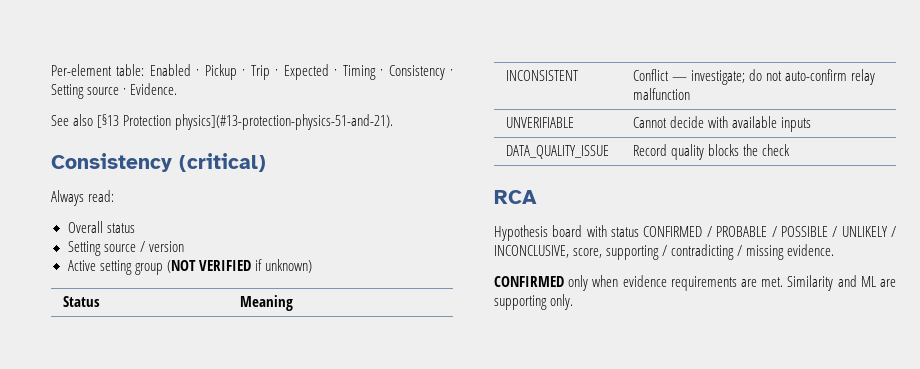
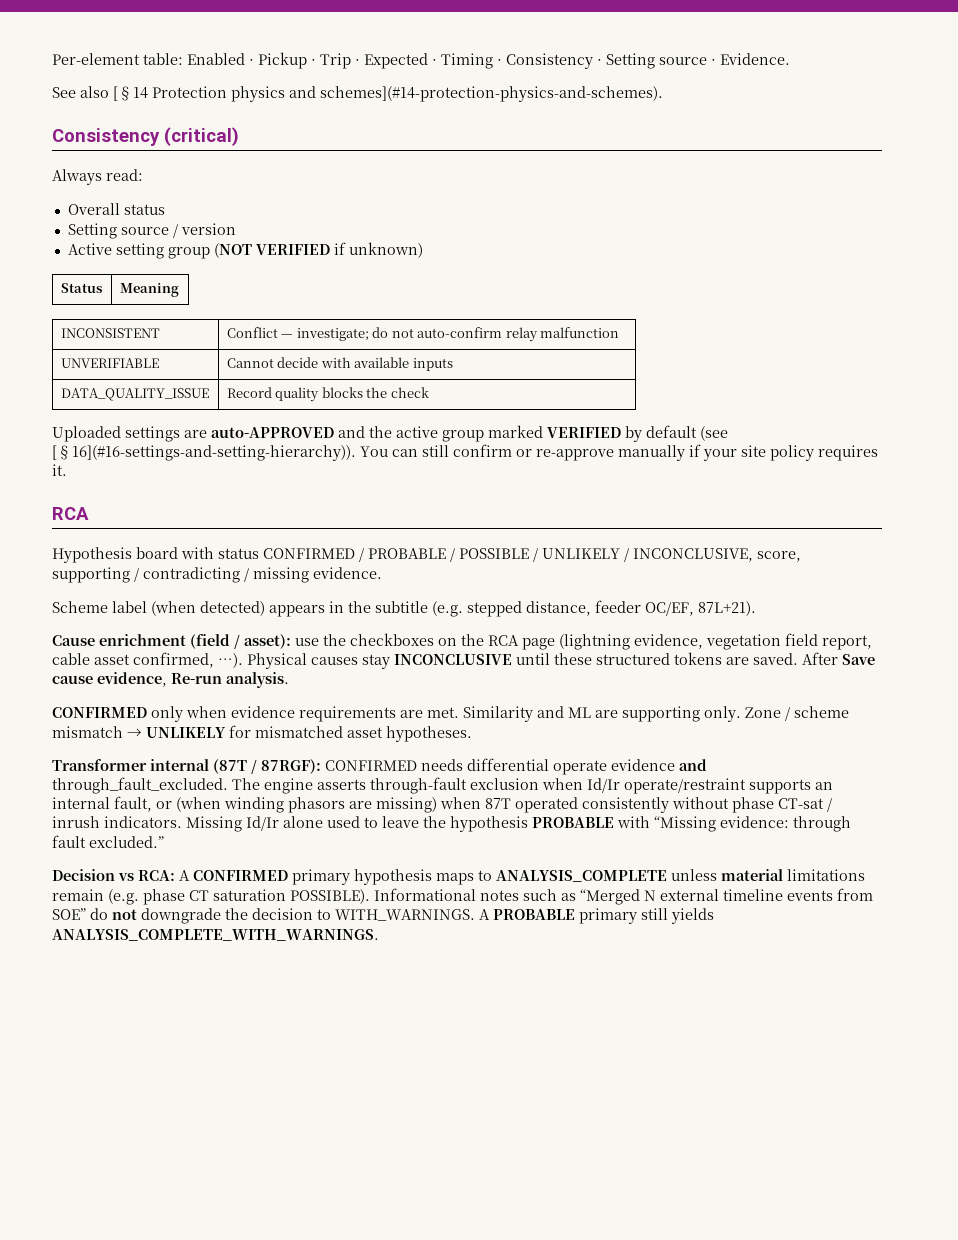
- See also [§13 Protection physics](#13-protection-physics-51-and-21).
+ See also [§14 Protection physics and schemes](#14-protection-physics-and-schemes).
+ Uploaded settings are auto-APPROVED and the active group marked VERIFIED by default (see [§16](#16-settings-and-setting-hierarchy)). You can still confirm or re-approve manually if your site policy requires it.
+ Scheme label (when detected) appears in the subtitle (e.g. stepped distance, feeder OC/EF, 87L+21).
+ Cause enrichment (field / asset): use the checkboxes on the RCA page (lightning evidence, vegetation field report, cable asset confirmed, …). Physical causes stay INCONCLUSIVE until these structured tokens are saved. After Save cause evidence, Re-run analysis.
+ Zone / scheme mismatch → UNLIKELY for mismatched asset hypotheses.
+ Transformer internal (87T / 87RGF): CONFIRMED needs differential operate evidence and through_fault_excluded. The engine asserts through-fault exclusion when Id/Ir operate/restraint supports an internal fault, or (when winding phasors are missing) when 87T operated consistently without phase CT-sat / inrush indicators. Missing Id/Ir alone used to leave the hypothesis PROBABLE with “Missing evidence: through fault excluded.”
+ Decision vs RCA: A CONFIRMED primary hypothesis maps to ANALYSIS_COMPLETE unless material limitations remain (e.g. phase CT saturation POSSIBLE). Informational notes such as “Merged N external timeline events from SOE” do not downgrade the decision to WITH_WARNINGS. A PROBABLE primary still yields ANALYSIS_COMPLETE_WITH_WARNINGS.

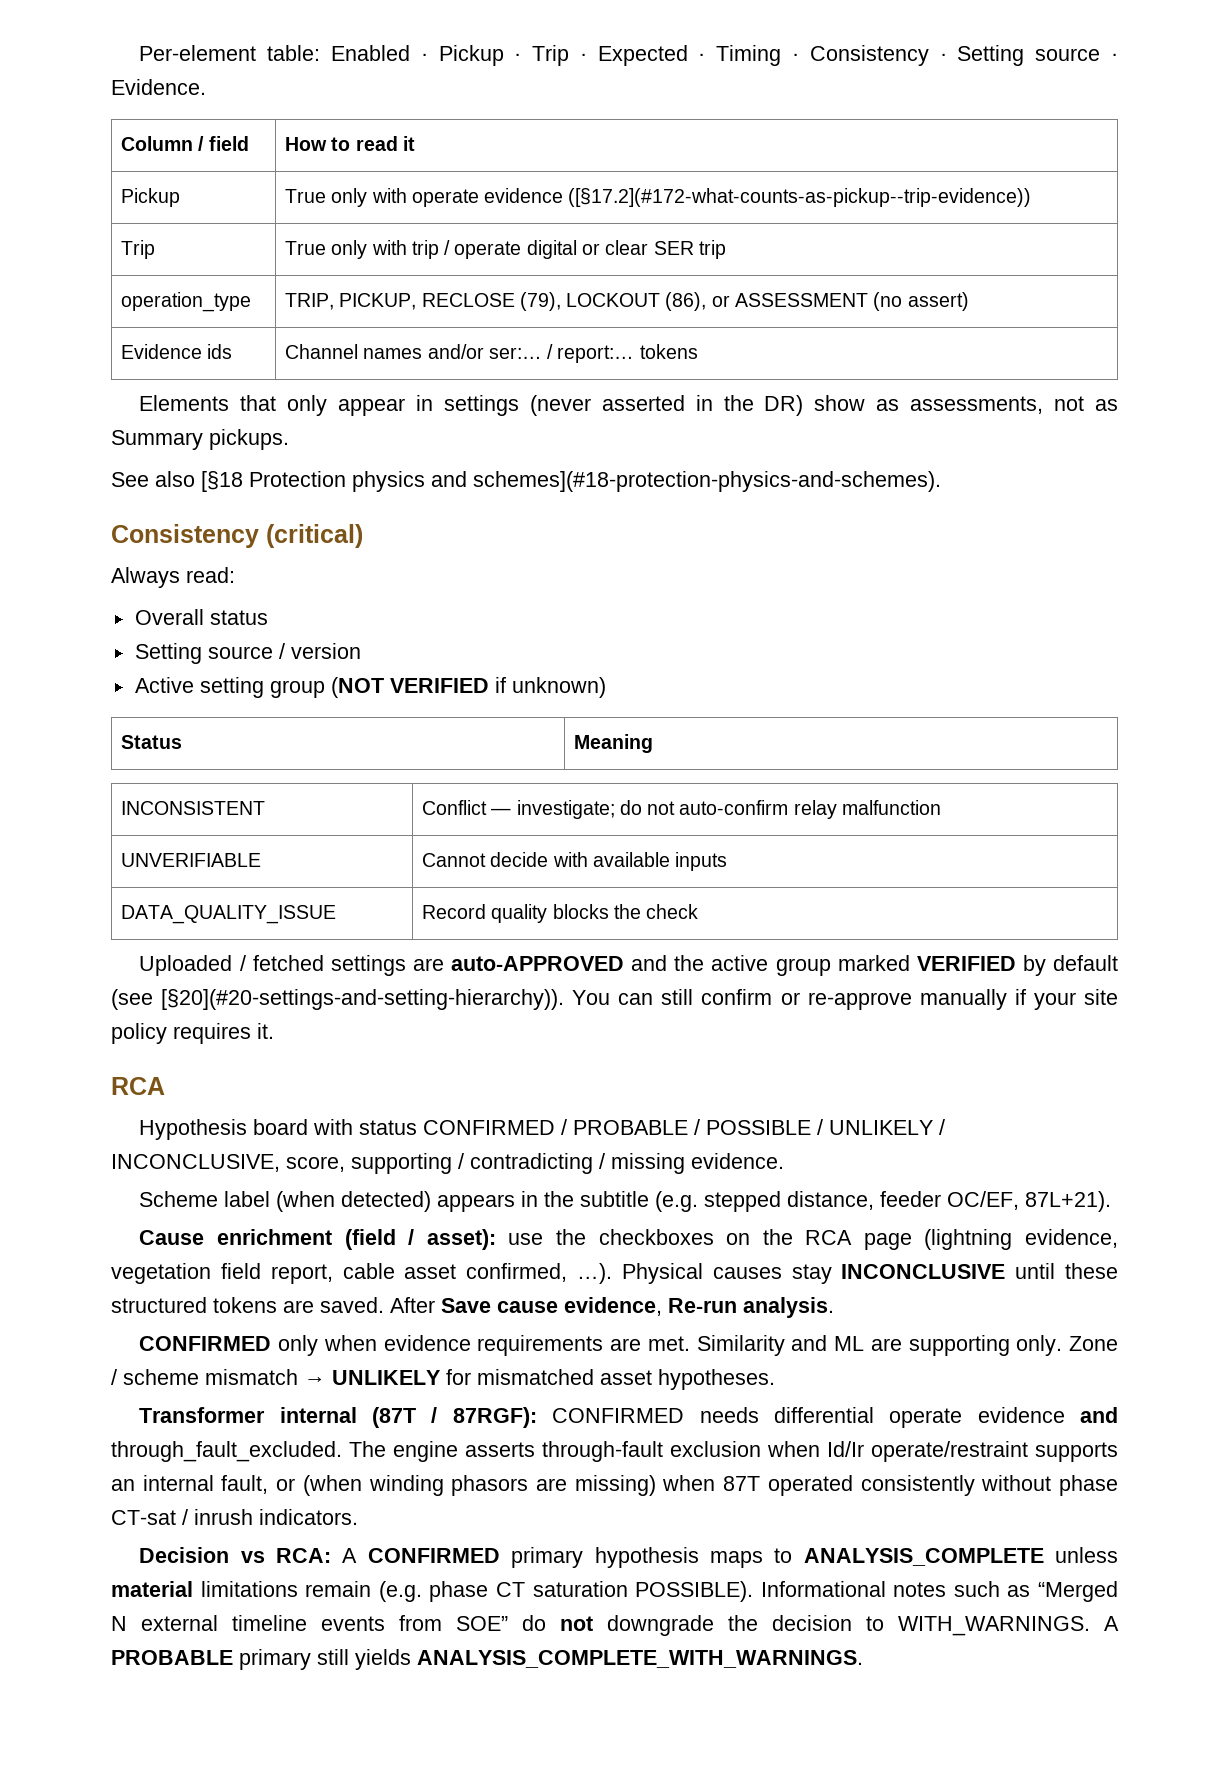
+ Column / field | How to read it
+ Pickup | True only with operate evidence ([§17.2](#172-what-counts-as-pickup--trip-evidence))
+ Trip | True only with trip / operate digital or clear SER trip
+ operation_type | TRIP, PICKUP, RECLOSE (79), LOCKOUT (86), or ASSESSMENT (no assert)
+ Evidence ids | Channel names and/or ser:… / report:… tokens
+ Elements that only appear in settings (never asserted in the DR) show as assessments, not as Summary pickups.
- See also [§14 Protection physics and schemes](#14-protection-physics-and-schemes).
+ See also [§18 Protection physics and schemes](#18-protection-physics-and-schemes).
- Uploaded settings are auto-APPROVED and the active group marked VERIFIED by default (see [§16](#16-settings-and-setting-hierarchy)).
+ Uploaded / fetched settings are auto-APPROVED and the active group marked VERIFIED by default (see [§20](#20-settings-and-setting-hierarchy)).
- Missing Id/Ir alone used to leave the hypothesis PROBABLE with “Missing evidence: through fault excluded.”

